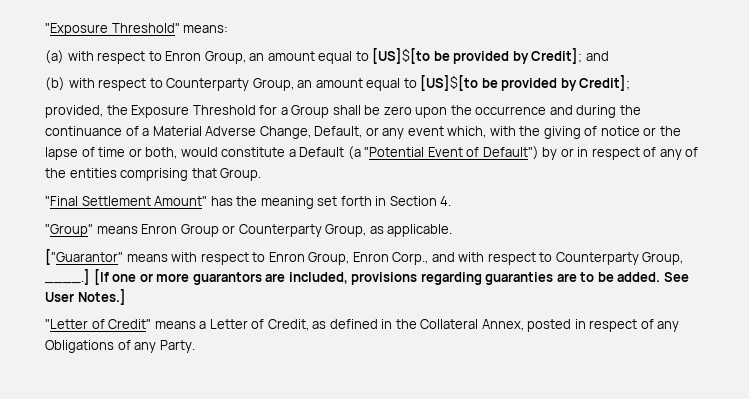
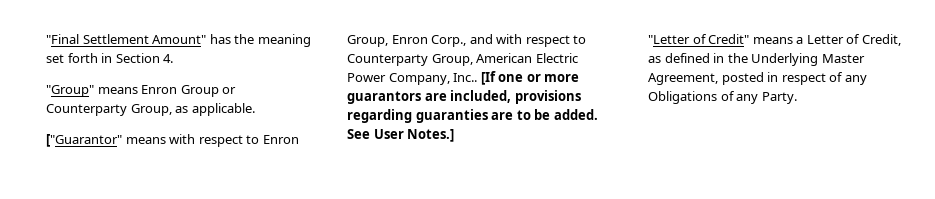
- "Exposure Threshold" means:
- (a) with respect to Enron Group, an amount equal to [US]$[to be provided by Credit]; and
- (b) with respect to Counterparty Group, an amount equal to [US]$[to be provided by Credit];
- provided, the Exposure Threshold for a Group shall be zero upon the occurrence and during the continuance of a Material Adverse Change, Default, or any event which, with the giving of notice or the lapse of time or both, would constitute a Default (a "Potential Event of Default") by or in respect of any of the entities comprising that Group.
- ["Guarantor" means with respect to Enron Group, Enron Corp., and with respect to Counterparty Group, ____.]
+ ["Guarantor" means with respect to Enron Group, Enron Corp., and with respect to Counterparty Group, American Electric Power Company, Inc..
- "Letter of Credit" means a Letter of Credit, as defined in the Collateral Annex, posted in respect of any Obligations of any Party.
+ "Letter of Credit" means a Letter of Credit, as defined in the Underlying Master Agreement, posted in respect of any Obligations of any Party.

